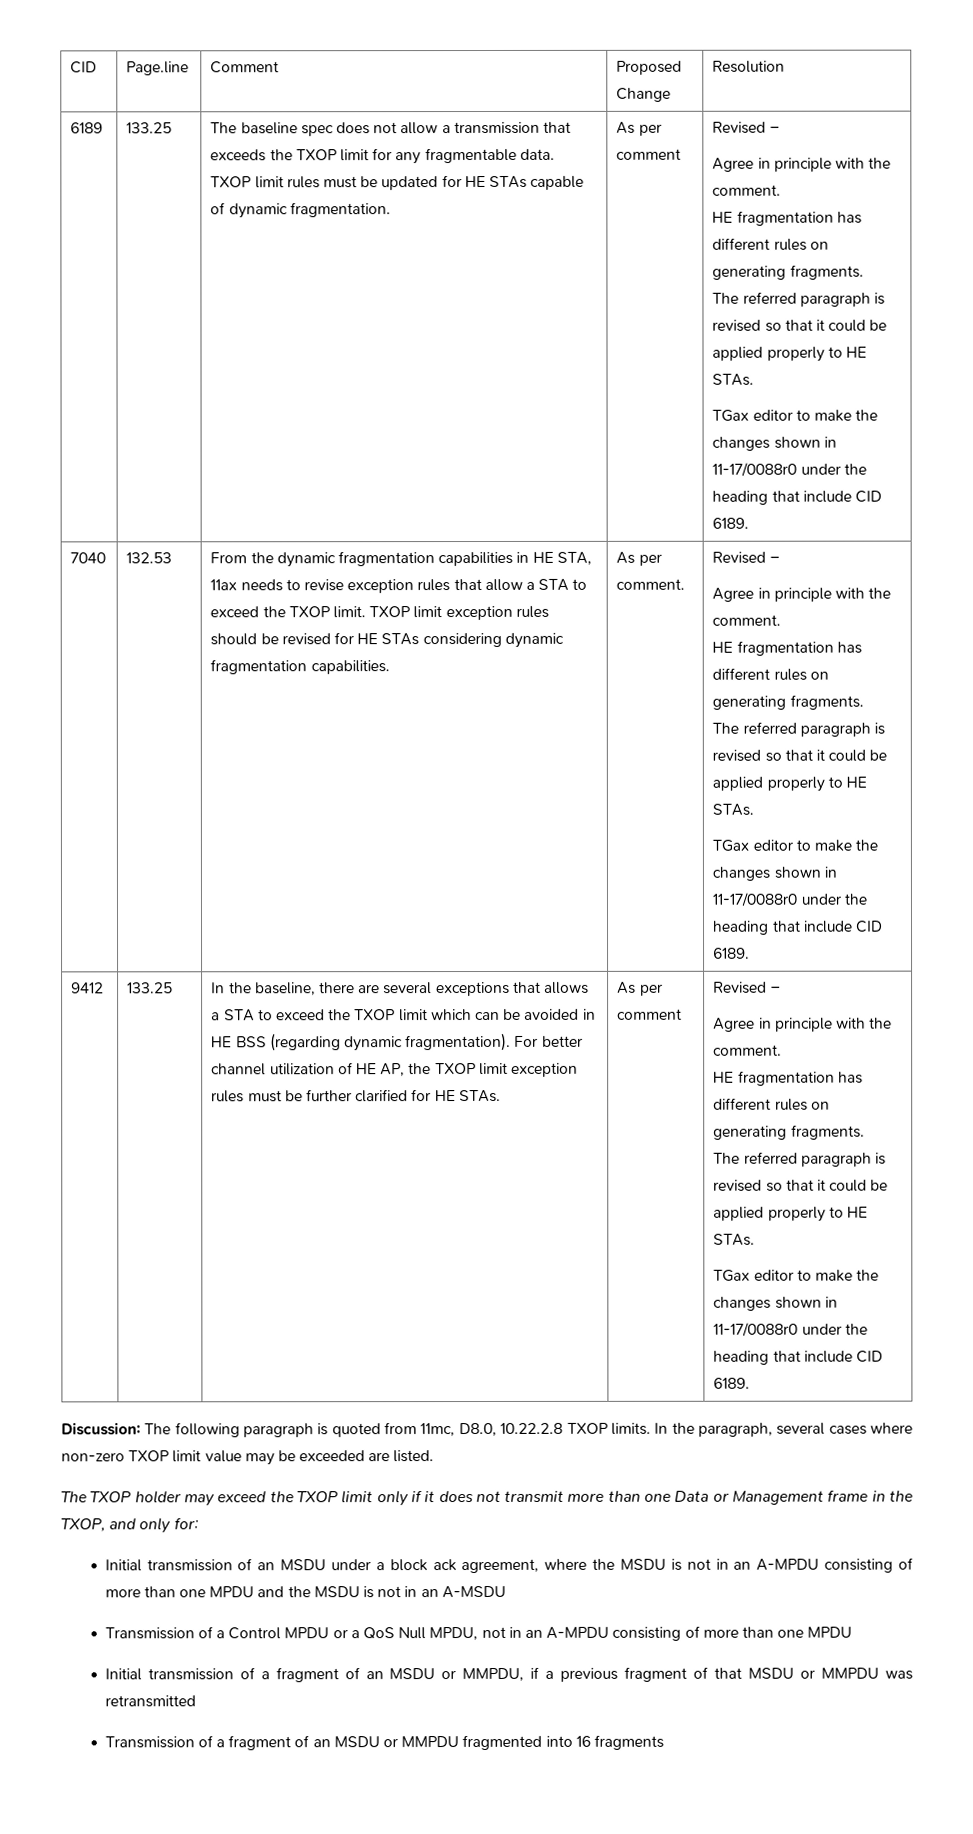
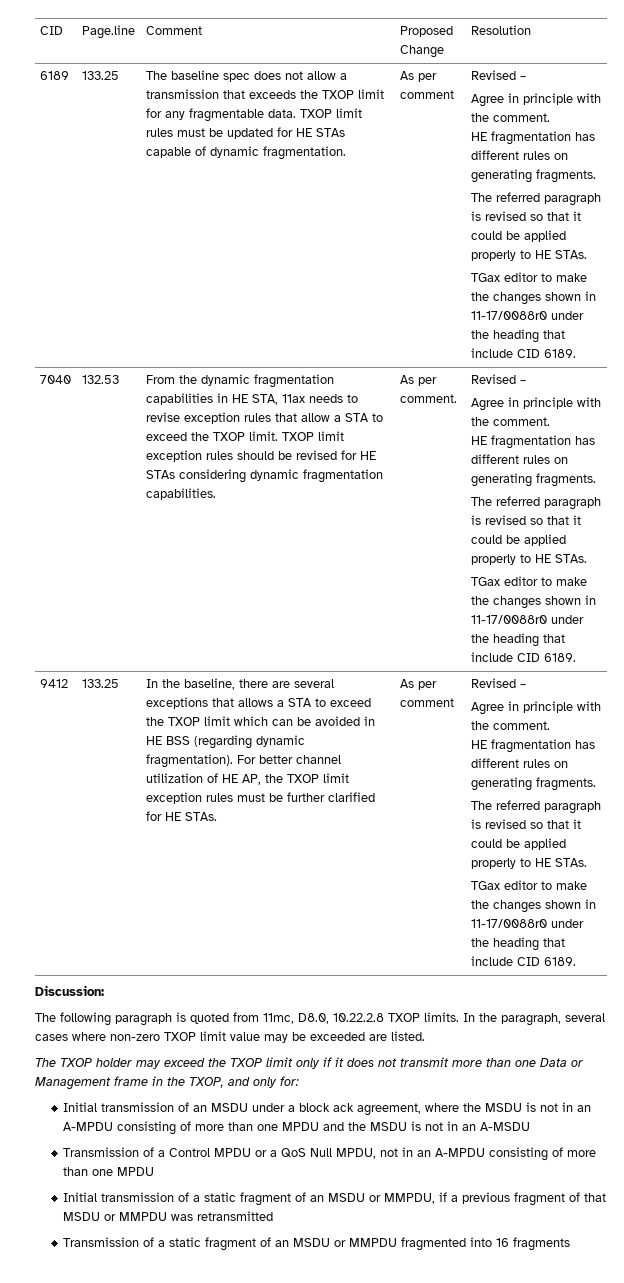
- Discussion: The following paragraph is quoted from 11mc, D8.0, 10.22.2.8 TXOP limits.
+ Discussion:
+ The following paragraph is quoted from 11mc, D8.0, 10.22.2.8 TXOP limits.
- Initial transmission of a fragment of an MSDU or MMPDU, if a previous fragment of that MSDU or MMPDU was retransmitted
+ Initial transmission of a static fragment of an MSDU or MMPDU, if a previous fragment of that MSDU or MMPDU was retransmitted
- Transmission of a fragment of an MSDU or MMPDU fragmented into 16 fragments
+ Transmission of a static fragment of an MSDU or MMPDU fragmented into 16 fragments

